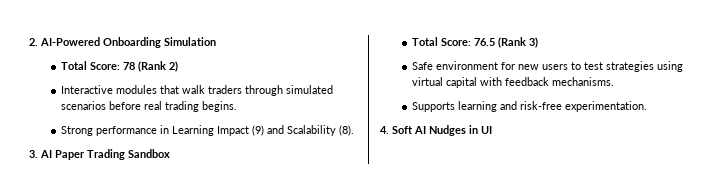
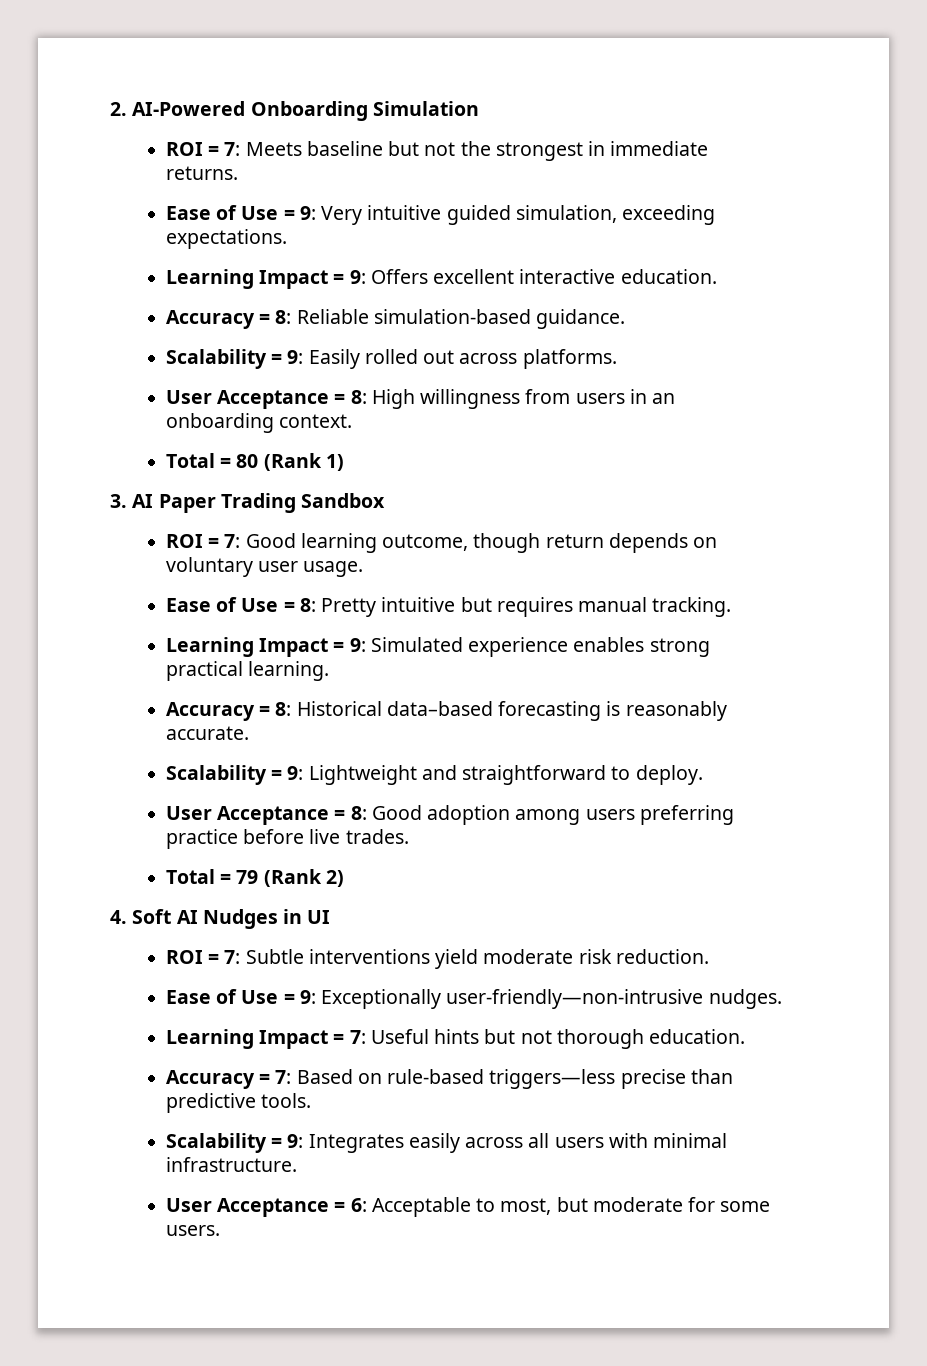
- Total Score: 78 (Rank 2)
- Interactive modules that walk traders through simulated scenarios before real trading begins.
- Strong performance in Learning Impact (9) and Scalability (8).
+ ROI = 7: Meets baseline but not the strongest in immediate returns.
+ Ease of Use = 9: Very intuitive guided simulation, exceeding expectations.
+ Learning Impact = 9: Offers excellent interactive education.
+ Accuracy = 8: Reliable simulation-based guidance.
+ Scalability = 9: Easily rolled out across platforms.
+ User Acceptance = 8: High willingness from users in an onboarding context.
+ Total = 80 (Rank 1)
- Total Score: 76.5 (Rank 3)
- Safe environment for new users to test strategies using virtual capital with feedback mechanisms.
- Supports learning and risk-free experimentation.
+ ROI = 7: Good learning outcome, though return depends on voluntary user usage.
+ Ease of Use = 8: Pretty intuitive but requires manual tracking.
+ Learning Impact = 9: Simulated experience enables strong practical learning.
+ Accuracy = 8: Historical data–based forecasting is reasonably accurate.
+ Scalability = 9: Lightweight and straightforward to deploy.
+ User Acceptance = 8: Good adoption among users preferring practice before live trades.
+ Total = 79 (Rank 2)
+ ROI = 7: Subtle interventions yield moderate risk reduction.
+ Ease of Use = 9: Exceptionally user-friendly—non-intrusive nudges.
+ Learning Impact = 7: Useful hints but not thorough education.
+ Accuracy = 7: Based on rule-based triggers—less precise than predictive tools.
+ Scalability = 9: Integrates easily across all users with minimal infrastructure.
+ User Acceptance = 6: Acceptable to most, but moderate for some users.

